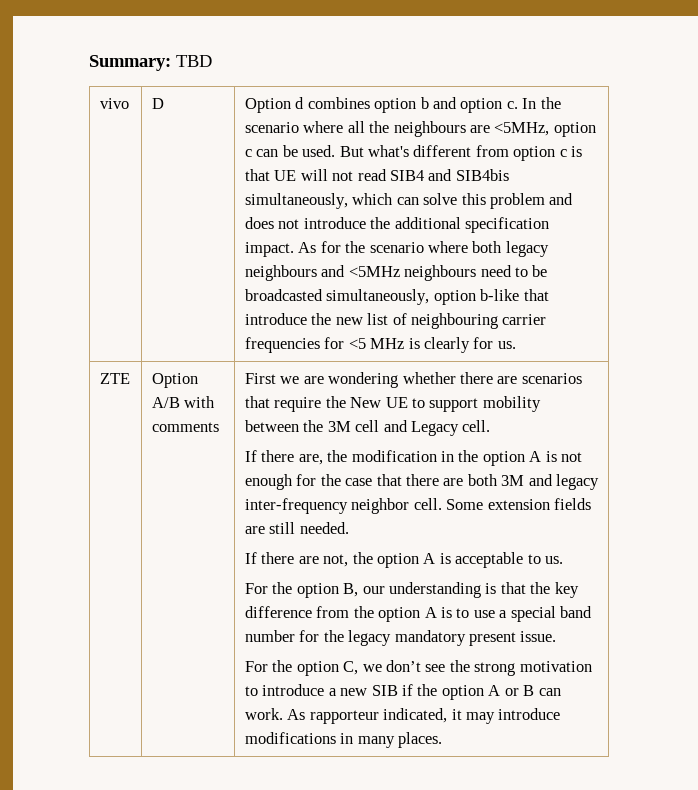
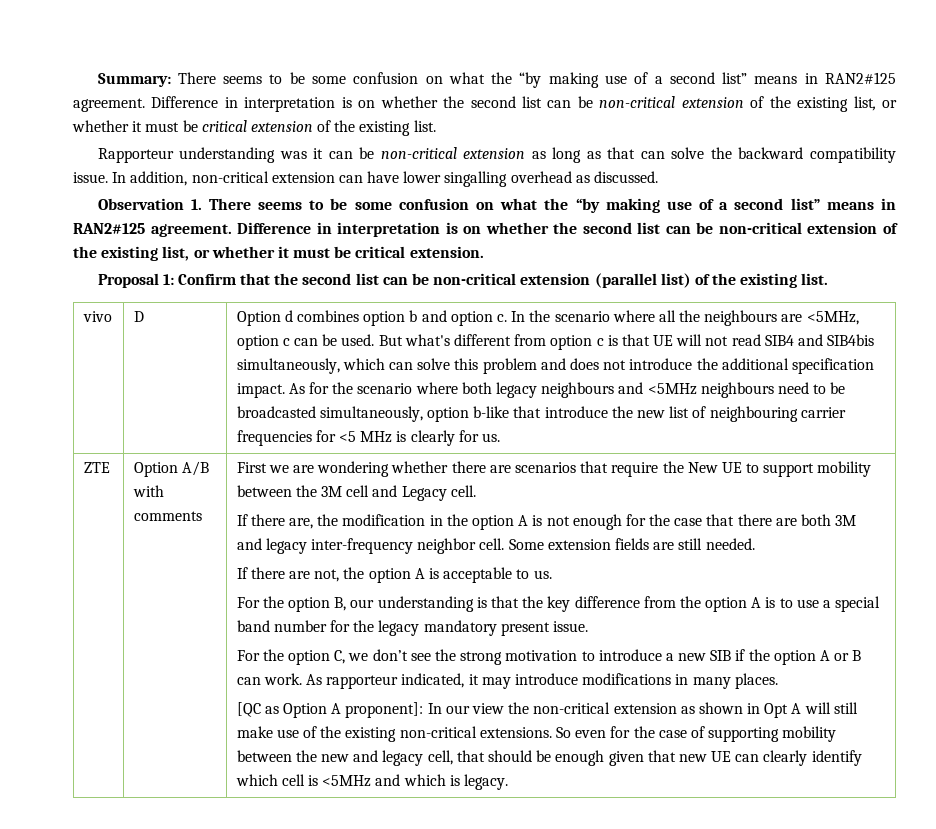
- Summary: TBD
+ Summary: There seems to be some confusion on what the “by making use of a second list” means in RAN2#125 agreement. Difference in interpretation is on whether the second list can be non-critical extension of the existing list, or whether it must be critical extension of the existing list.
+ Rapporteur understanding was it can be non-critical extension as long as that can solve the backward compatibility issue. In addition, non-critical extension can have lower singalling overhead as discussed.
+ Observation 1. There seems to be some confusion on what the “by making use of a second list” means in RAN2#125 agreement. Difference in interpretation is on whether the second list can be non-critical extension of the existing list, or whether it must be critical extension.
+ Proposal 1: Confirm that the second list can be non-critical extension (parallel list) of the existing list.
+ [QC as Option A proponent]: In our view the non-critical extension as shown in Opt A will still make use of the existing non-critical extensions. So even for the case of supporting mobility between the new and legacy cell, that should be enough given that new UE can clearly identify which cell is <5MHz and which is legacy.

